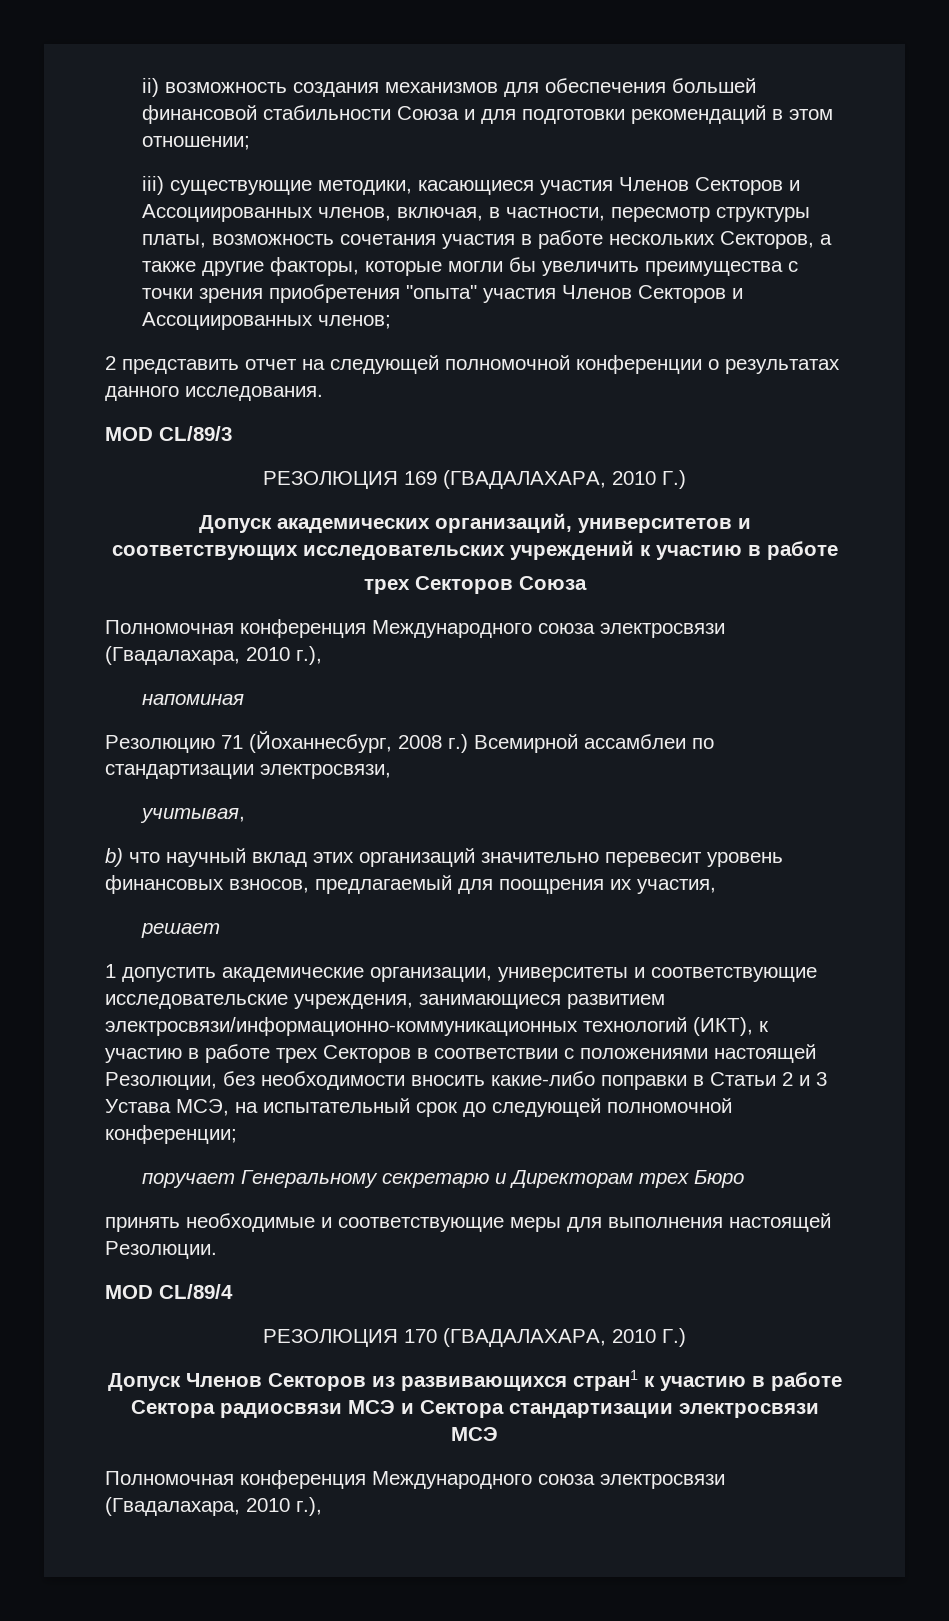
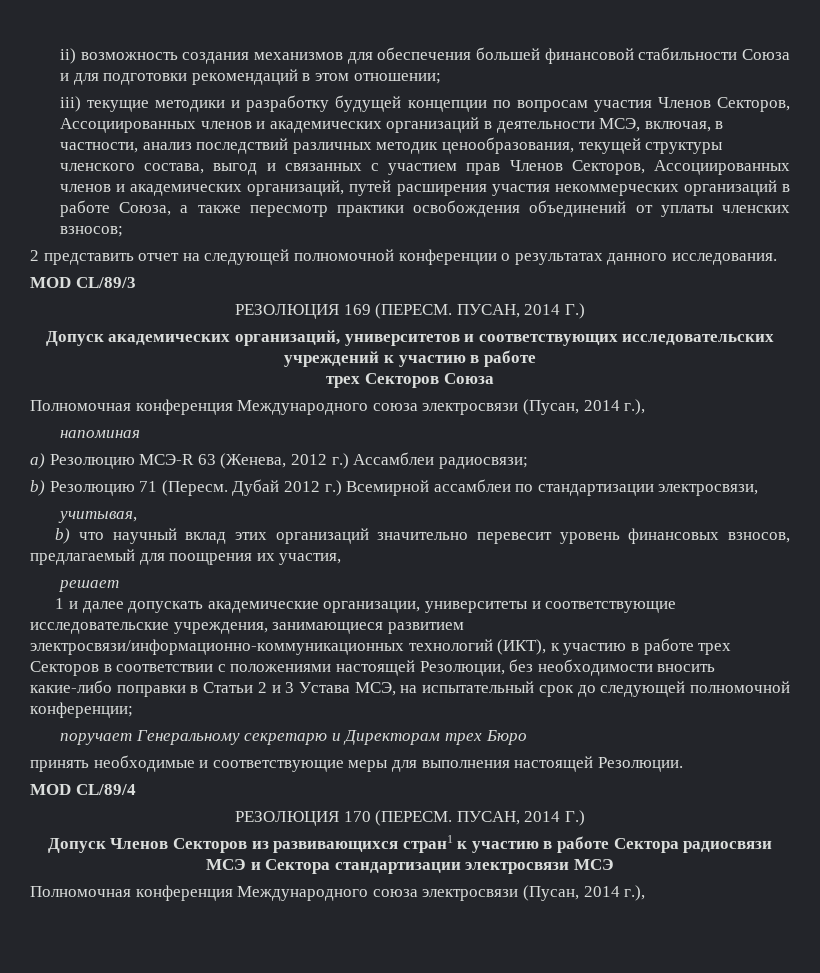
- iii) существующие методики, касающиеся участия Членов Секторов и Ассоциированных членов, включая, в частности, пересмотр структуры платы, возможность сочетания участия в работе нескольких Секторов, а также другие факторы, которые могли бы увеличить преимущества с точки зрения приобретения "опыта" участия Членов Секторов и Ассоциированных членов;
+ iii) текущие методики и разработку будущей концепции по вопросам участия Членов Секторов, Ассоциированных членов и академических организаций в деятельности МСЭ, включая, в частности, анализ последствий различных методик ценообразования, текущей структуры членского состава, выгод и связанных с участием прав Членов Секторов, Ассоциированных членов и академических организаций, путей расширения участия некоммерческих организаций в работе Союза, а также пересмотр практики освобождения объединений от уплаты членских взносов;
- РЕЗОЛЮЦИЯ 169 (ГВАДАЛАХАРА, 2010 Г.)
+ РЕЗОЛЮЦИЯ 169 (ПЕРЕСМ. ПУСАН, 2014 Г.)
  трех Секторов Союза
- Полномочная конференция Международного союза электросвязи (Гвадалахара, 2010 г.),
+ Полномочная конференция Международного союза электросвязи (Пусан, 2014 г.),
- Резолюцию 71 (Йоханнесбург, 2008 г.) Всемирной ассамблеи по стандартизации электросвязи,
+ a) Резолюцию МСЭ-R 63 (Женева, 2012 г.) Ассамблеи радиосвязи;
+ b) Резолюцию 71 (Пересм. Дубай 2012 г.) Всемирной ассамблеи по стандартизации электросвязи,
- 1 допустить академические организации, университеты и соответствующие исследовательские учреждения, занимающиеся развитием электросвязи/информационно-коммуникационных технологий (ИКТ), к участию в работе трех Секторов в соответствии с положениями настоящей Резолюции, без необходимости вносить какие-либо поправки в Статьи 2 и 3 Устава МСЭ, на испытательный срок до следующей полномочной конференции;
+ 1 и далее допускать академические организации, университеты и соответствующие исследовательские учреждения, занимающиеся развитием электросвязи/информационно-коммуникационных технологий (ИКТ), к участию в работе трех Секторов в соответствии с положениями настоящей Резолюции, без необходимости вносить какие-либо поправки в Статьи 2 и 3 Устава МСЭ, на испытательный срок до следующей полномочной конференции;
- РЕЗОЛЮЦИЯ 170 (ГВАДАЛАХАРА, 2010 Г.)
+ РЕЗОЛЮЦИЯ 170 (ПЕРЕСМ. ПУСАН, 2014 Г.)
  Допуск Членов Секторов из развивающихся стран1 к участию в работе Сектора радиосвязи МСЭ и Сектора стандартизации электросвязи МСЭ
- Полномочная конференция Международного союза электросвязи (Гвадалахара, 2010 г.),
+ Полномочная конференция Международного союза электросвязи (Пусан, 2014 г.),

